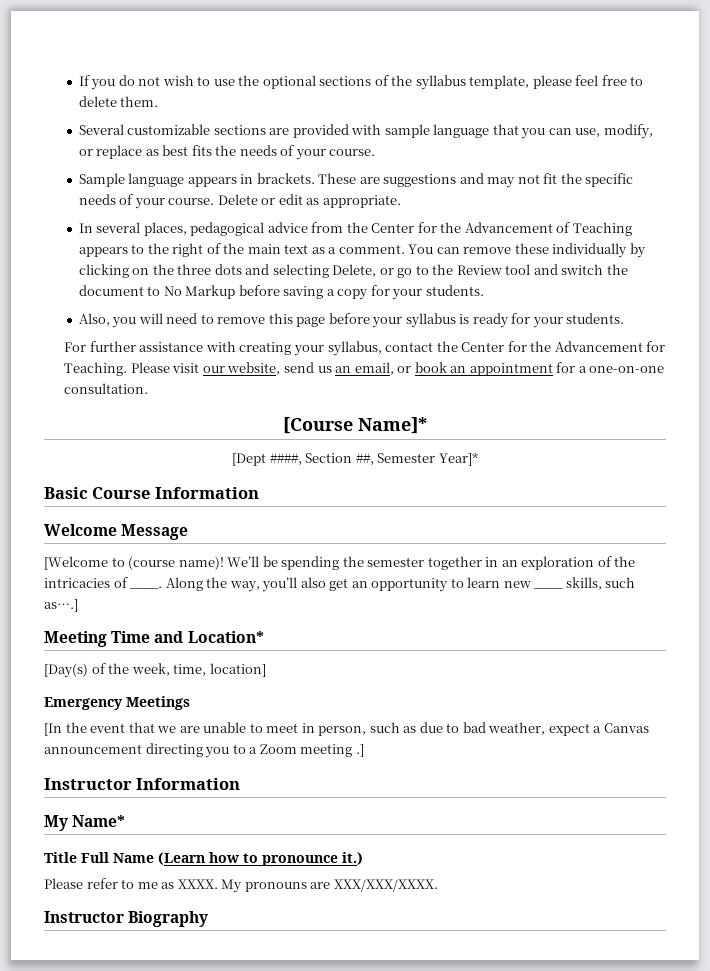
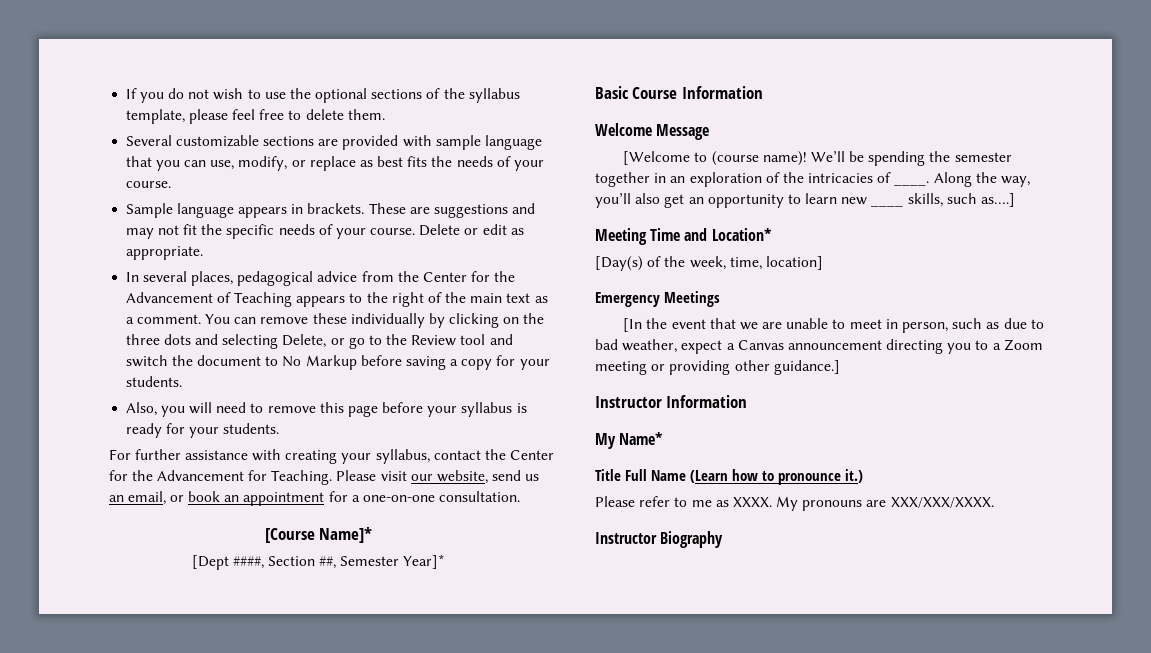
- [In the event that we are unable to meet in person, such as due to bad weather, expect a Canvas announcement directing you to a Zoom meeting .]
+ [In the event that we are unable to meet in person, such as due to bad weather, expect a Canvas announcement directing you to a Zoom meeting or providing other guidance.]

